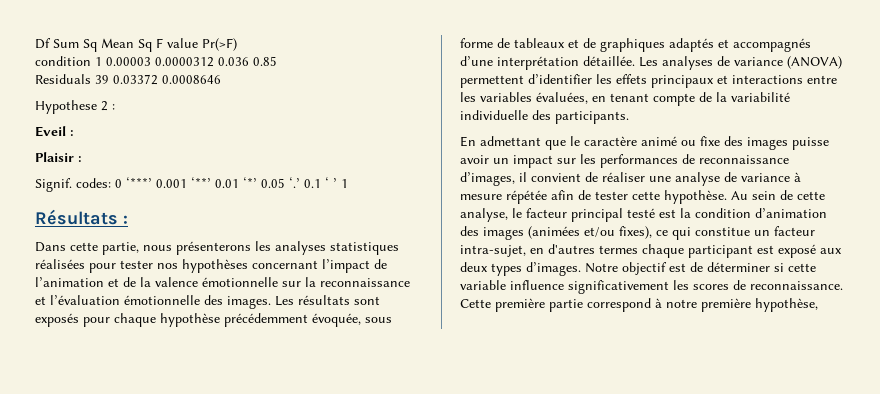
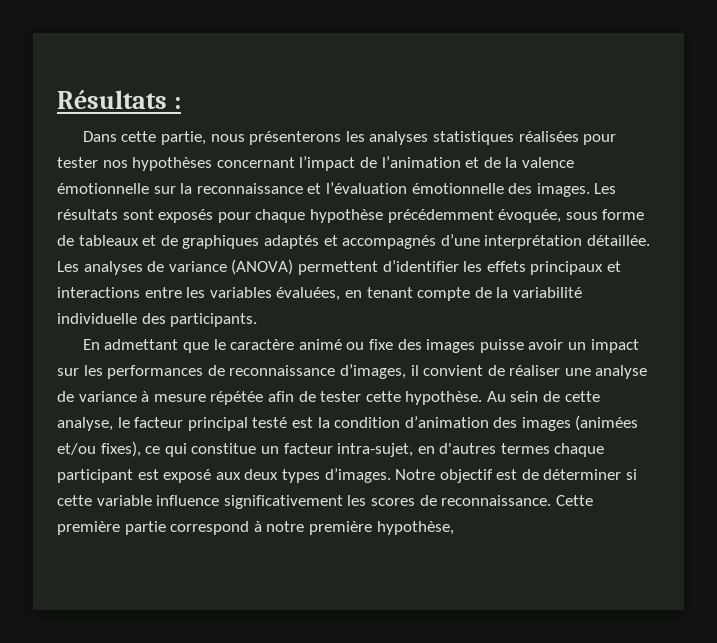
- Df Sum Sq Mean Sq F value Pr(>F)
- condition 1 0.00003 0.0000312 0.036 0.85
- Residuals 39 0.03372 0.0008646
- Hypothese 2 :
- Eveil :
- Plaisir :
- Signif. codes: 0 ‘***’ 0.001 ‘**’ 0.01 ‘*’ 0.05 ‘.’ 0.1 ‘ ’ 1

